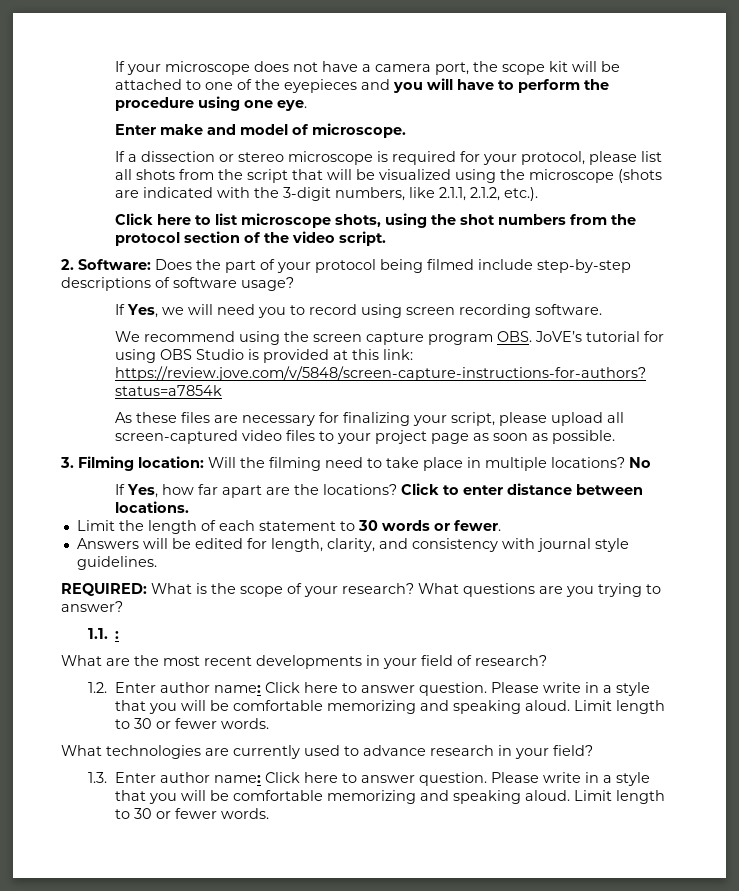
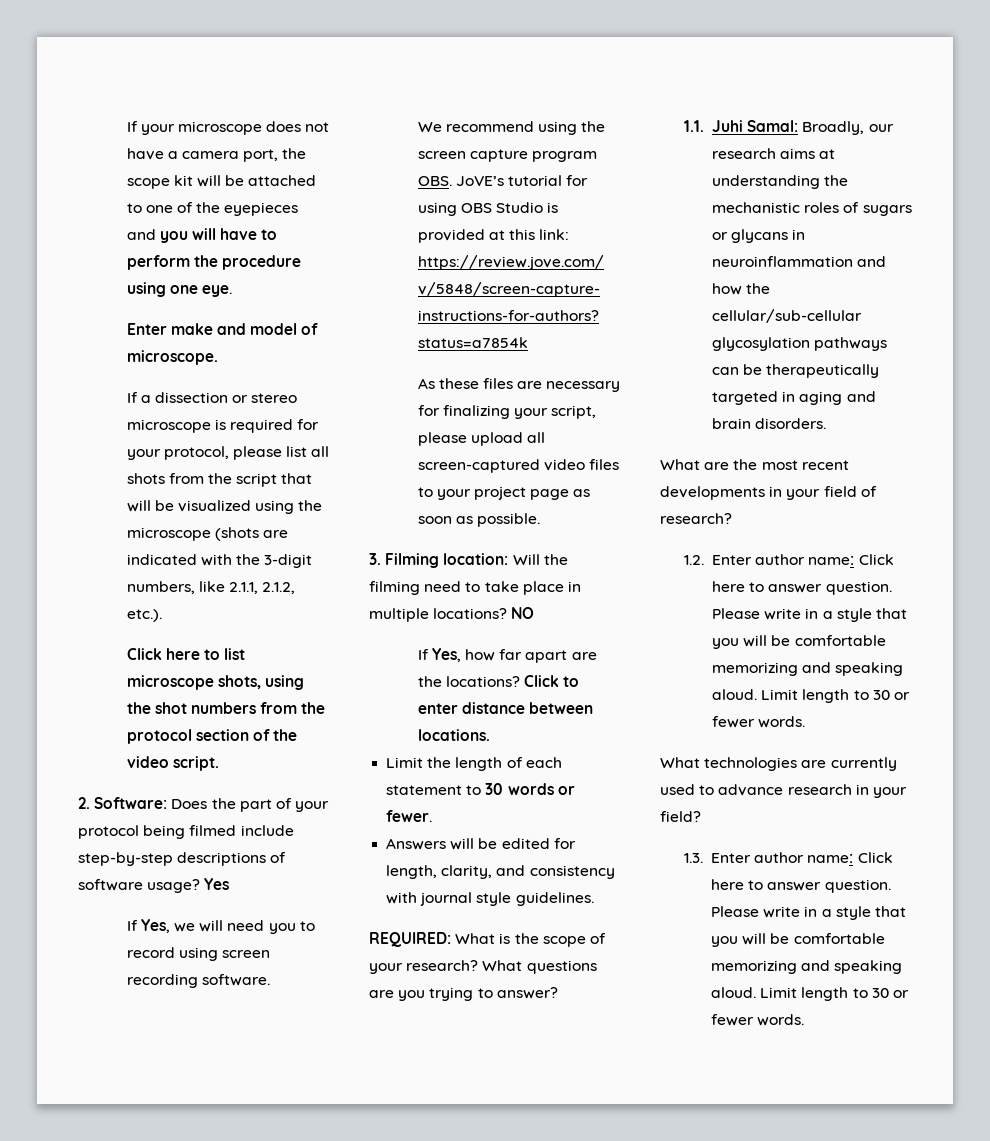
+ Yes
- No
+ NO
- 1.1. :
+ 1.1. Juhi Samal: Broadly, our research aims at understanding the mechanistic roles of sugars or glycans in neuroinflammation and how the cellular/sub-cellular glycosylation pathways can be therapeutically targeted in aging and brain disorders.

